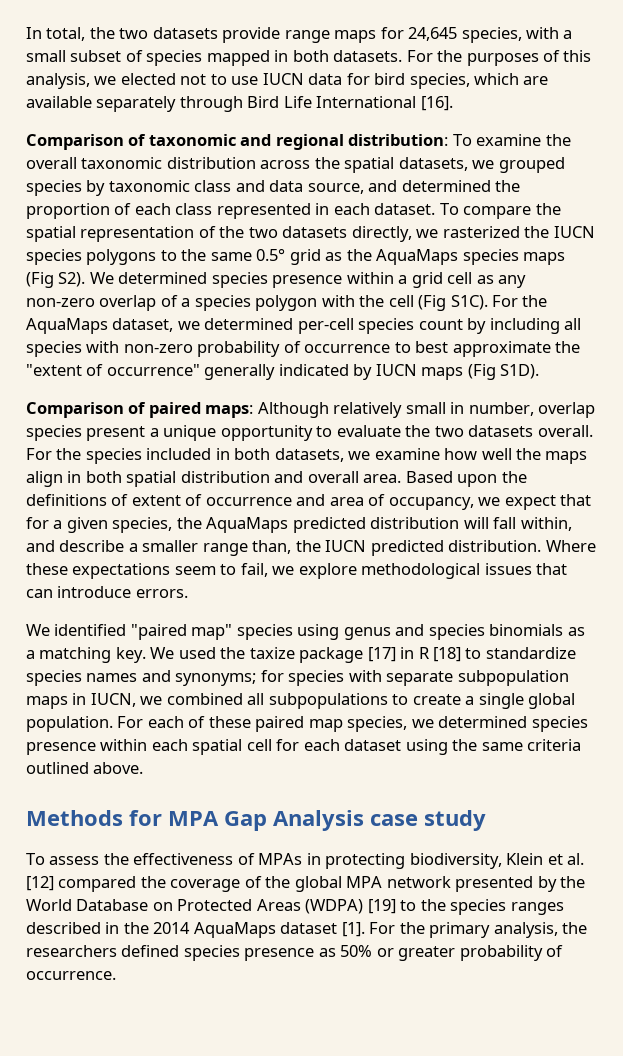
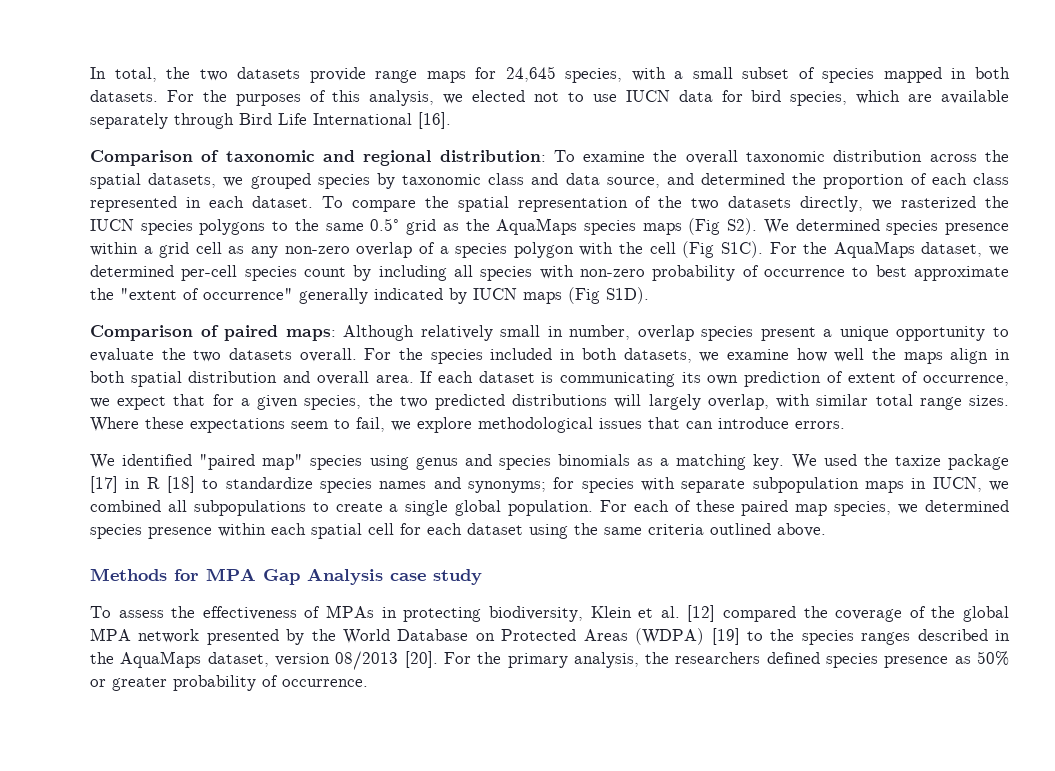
- Based upon the definitions of extent of occurrence and area of occupancy, we expect that for a given species, the AquaMaps predicted distribution will fall within, and describe a smaller range than, the IUCN predicted distribution.
+ If each dataset is communicating its own prediction of extent of occurrence, we expect that for a given species, the two predicted distributions will largely overlap, with similar total range sizes.
- To assess the effectiveness of MPAs in protecting biodiversity, Klein et al. [12] compared the coverage of the global MPA network presented by the World Database on Protected Areas (WDPA) [19] to the species ranges described in the 2014 AquaMaps dataset [1].
+ To assess the effectiveness of MPAs in protecting biodiversity, Klein et al. [12] compared the coverage of the global MPA network presented by the World Database on Protected Areas (WDPA) [19] to the species ranges described in the AquaMaps dataset, version 08/2013 [20].

